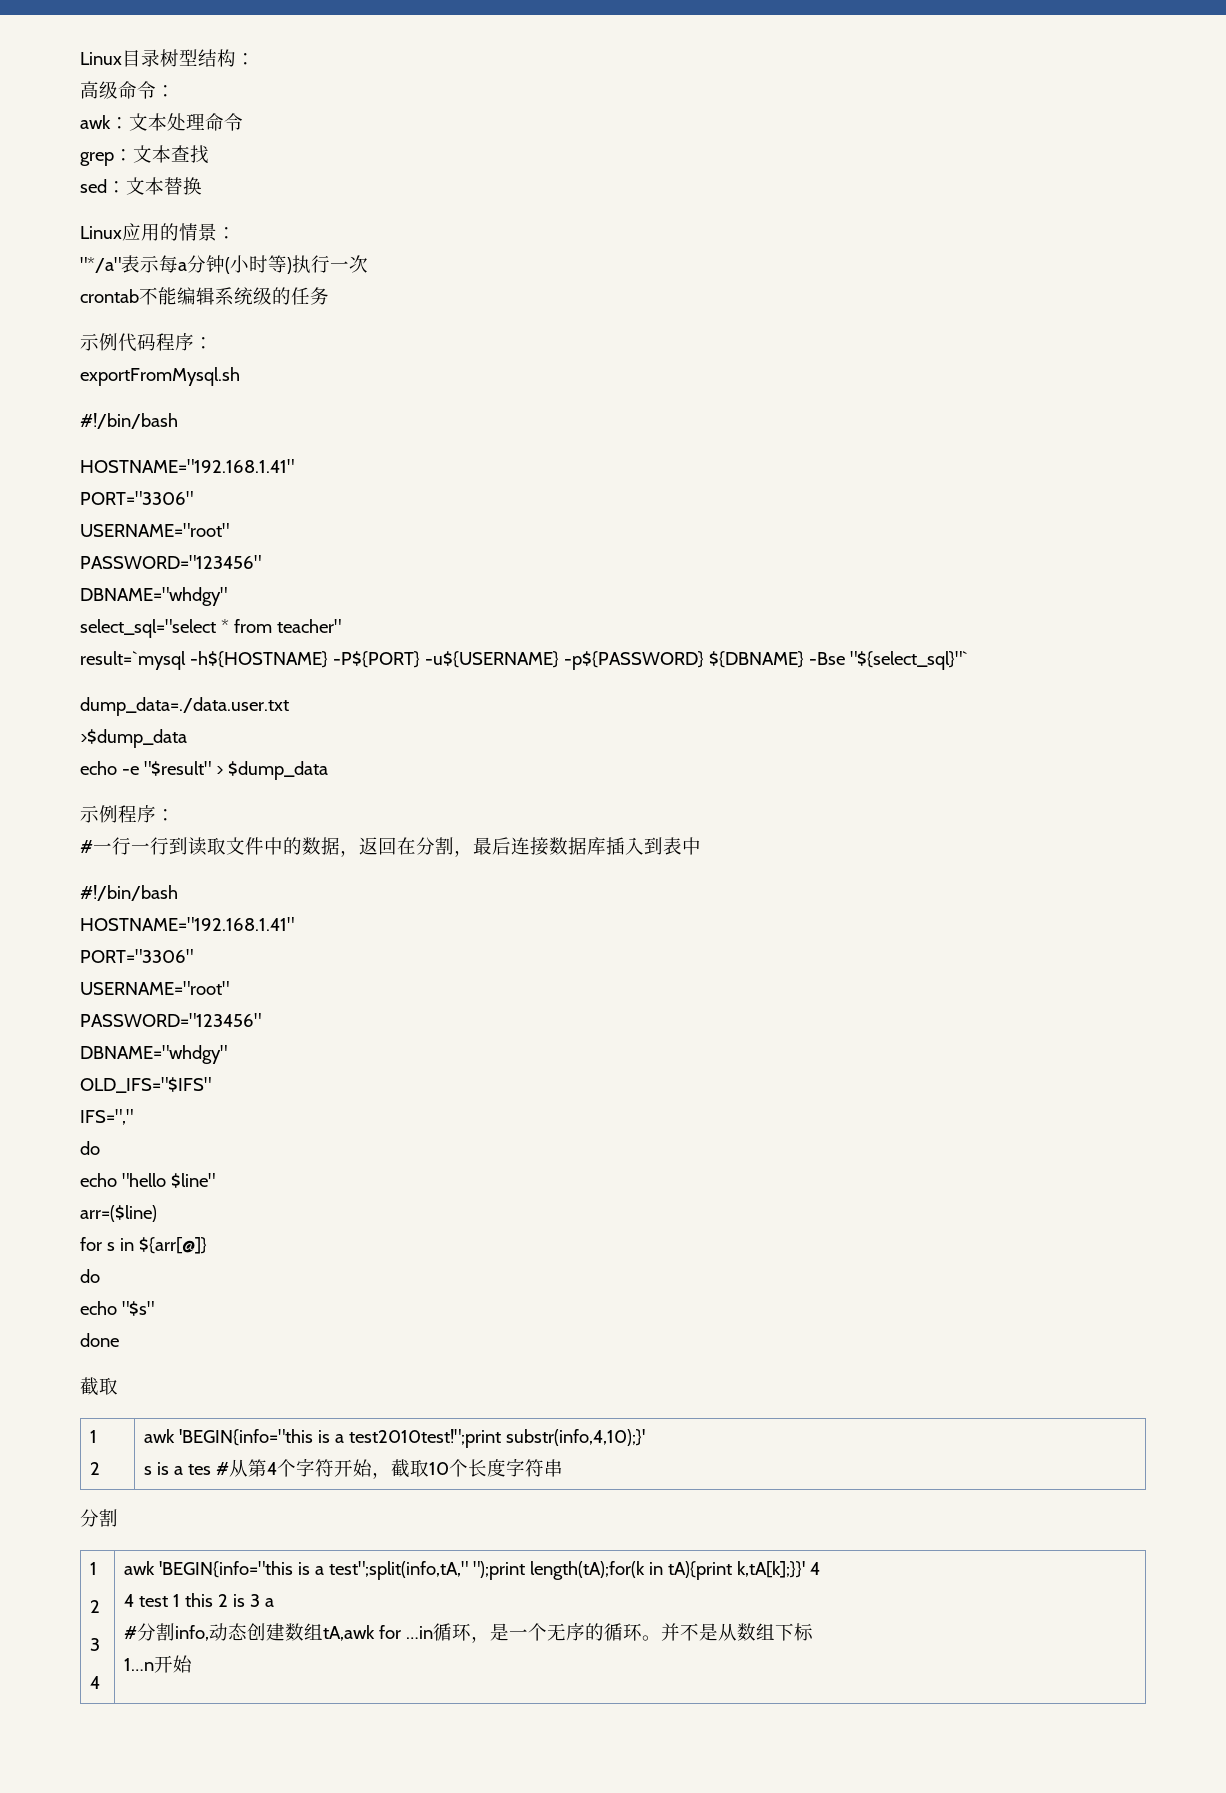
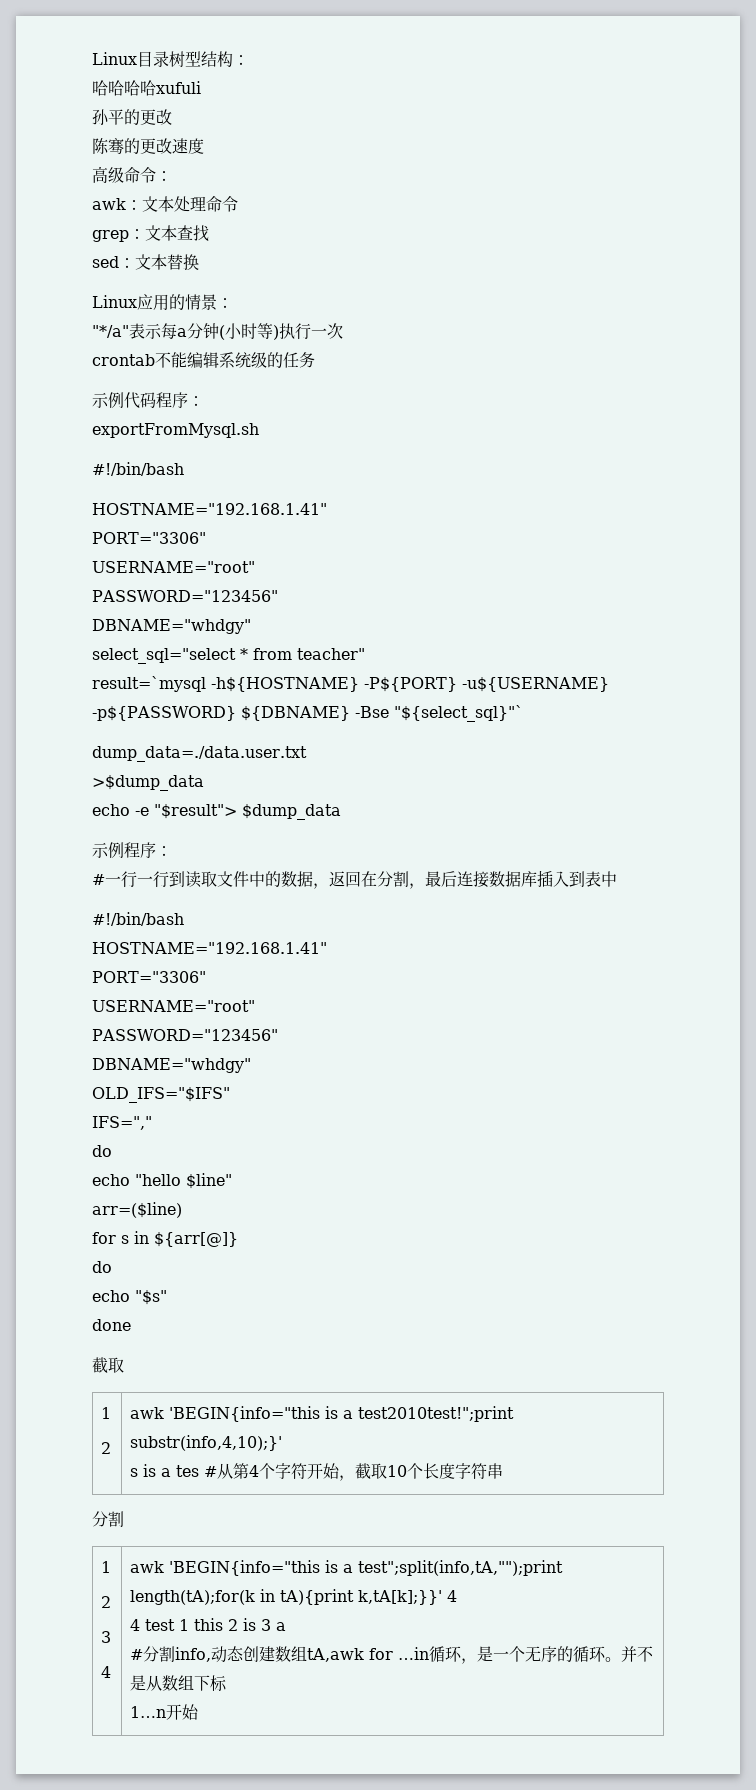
+ 哈哈哈哈xufuli
+ 孙平的更改
+ 陈骞的更改速度
- echo -e "$result" > $dump_data
+ echo -e "$result"> $dump_data
- awk 'BEGIN{info="this is a test";split(info,tA," ");print length(tA);for(k in tA){print k,tA[k];}}' 4
+ awk 'BEGIN{info="this is a test";split(info,tA,"");print length(tA);for(k in tA){print k,tA[k];}}' 4

